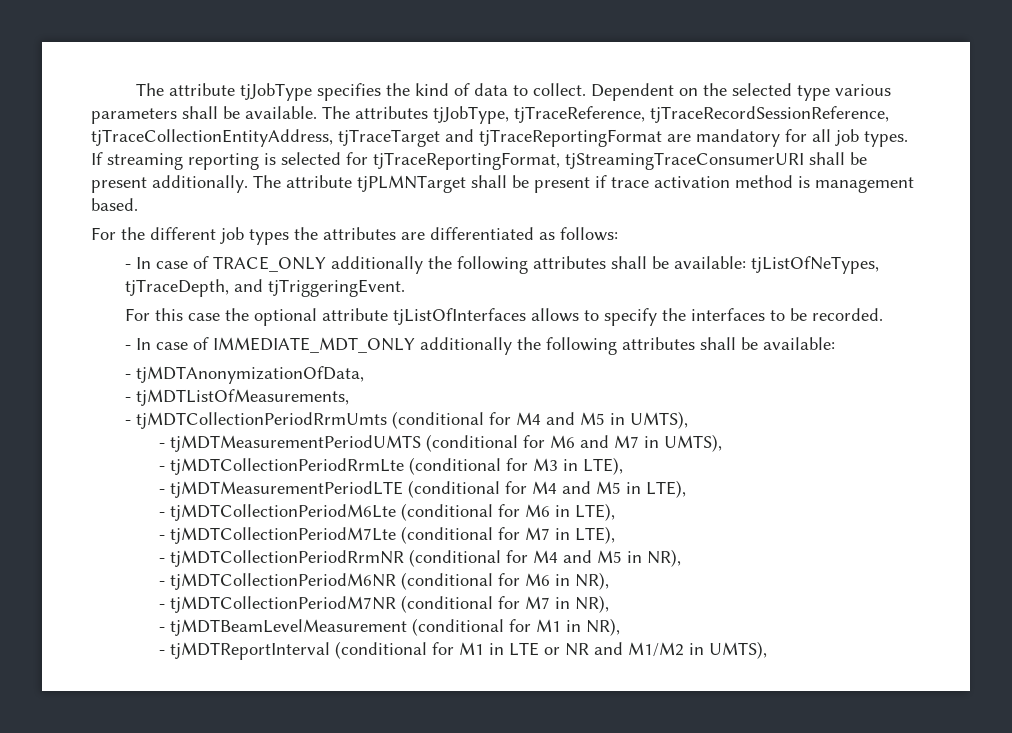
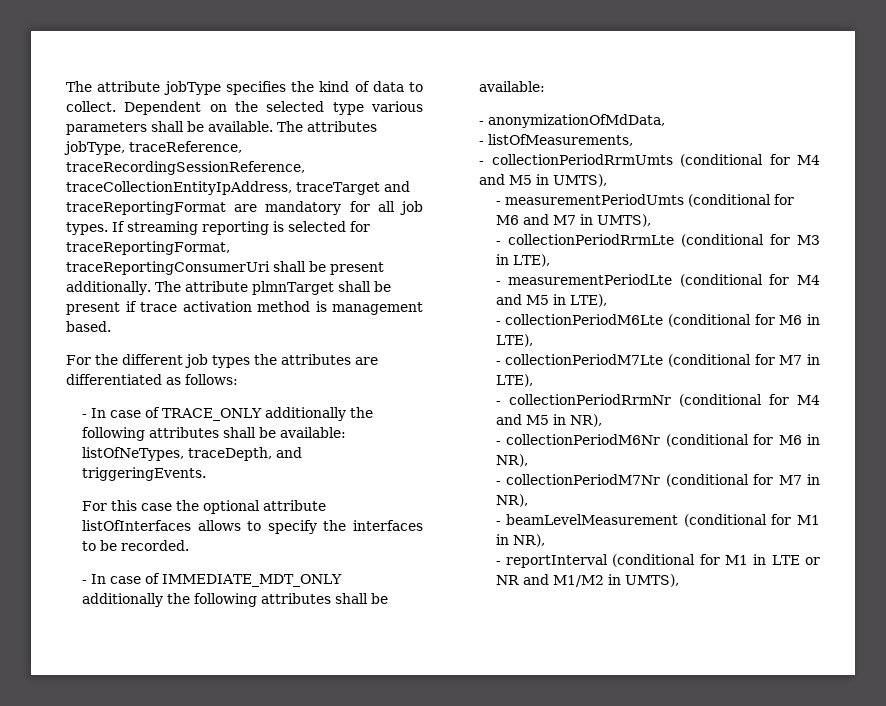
- The attribute tjJobType specifies the kind of data to collect.
+ The attribute jobType specifies the kind of data to collect.
- The attributes tjJobType, tjTraceReference, tjTraceRecordSessionReference, tjTraceCollectionEntityAddress, tjTraceTarget and tjTraceReportingFormat are mandatory for all job types.
+ The attributes jobType, traceReference, traceRecordingSessionReference, traceCollectionEntityIpAddress, traceTarget and traceReportingFormat are mandatory for all job types.
- If streaming reporting is selected for tjTraceReportingFormat, tjStreamingTraceConsumerURI shall be present additionally.
+ If streaming reporting is selected for traceReportingFormat, traceReportingConsumerUri shall be present additionally.
- The attribute tjPLMNTarget shall be present if trace activation method is management based.
+ The attribute plmnTarget shall be present if trace activation method is management based.
- - In case of TRACE_ONLY additionally the following attributes shall be available: tjListOfNeTypes, tjTraceDepth, and tjTriggeringEvent.
+ - In case of TRACE_ONLY additionally the following attributes shall be available: listOfNeTypes, traceDepth, and triggeringEvents.
- For this case the optional attribute tjListOfInterfaces allows to specify the interfaces to be recorded.
+ For this case the optional attribute listOfInterfaces allows to specify the interfaces to be recorded.
- - tjMDTAnonymizationOfData,
- - tjMDTListOfMeasurements,
- - tjMDTCollectionPeriodRrmUmts (conditional for M4 and M5 in UMTS),
+ - anonymizationOfMdData,
+ - listOfMeasurements,
+ - collectionPeriodRrmUmts (conditional for M4 and M5 in UMTS),
- - tjMDTMeasurementPeriodUMTS (conditional for M6 and M7 in UMTS),
+ - measurementPeriodUmts (conditional for M6 and M7 in UMTS),
- - tjMDTCollectionPeriodRrmLte (conditional for M3 in LTE),
+ - collectionPeriodRrmLte (conditional for M3 in LTE),
- - tjMDTMeasurementPeriodLTE (conditional for M4 and M5 in LTE),
+ - measurementPeriodLte (conditional for M4 and M5 in LTE),
- - tjMDTCollectionPeriodM6Lte (conditional for M6 in LTE),
+ - collectionPeriodM6Lte (conditional for M6 in LTE),
- - tjMDTCollectionPeriodM7Lte (conditional for M7 in LTE),
+ - collectionPeriodM7Lte (conditional for M7 in LTE),
- - tjMDTCollectionPeriodRrmNR (conditional for M4 and M5 in NR),
+ - collectionPeriodRrmNr (conditional for M4 and M5 in NR),
- - tjMDTCollectionPeriodM6NR (conditional for M6 in NR),
+ - collectionPeriodM6Nr (conditional for M6 in NR),
- - tjMDTCollectionPeriodM7NR (conditional for M7 in NR),
+ - collectionPeriodM7Nr (conditional for M7 in NR),
- - tjMDTBeamLevelMeasurement (conditional for M1 in NR),
+ - beamLevelMeasurement (conditional for M1 in NR),
- - tjMDTReportInterval (conditional for M1 in LTE or NR and M1/M2 in UMTS),
+ - reportInterval (conditional for M1 in LTE or NR and M1/M2 in UMTS),

